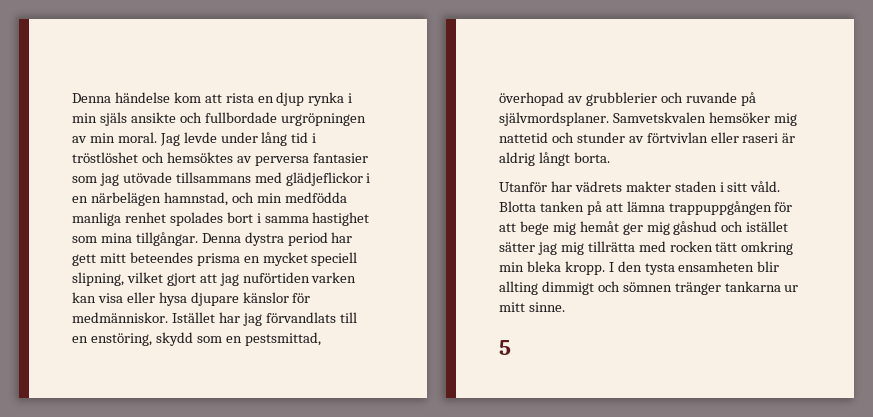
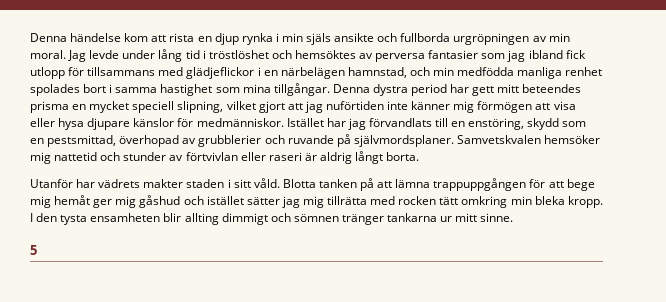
- Denna händelse kom att rista en djup rynka i min själs ansikte och fullbordade urgröpningen av min moral.
+ Denna händelse kom att rista en djup rynka i min själs ansikte och fullborda urgröpningen av min moral.
- Jag levde under lång tid i tröstlöshet och hemsöktes av perversa fantasier som jag utövade tillsammans med glädjeflickor i en närbelägen hamnstad, och min medfödda manliga renhet spolades bort i samma hastighet som mina tillgångar.
+ Jag levde under lång tid i tröstlöshet och hemsöktes av perversa fantasier som jag ibland fick utlopp för tillsammans med glädjeflickor i en närbelägen hamnstad, och min medfödda manliga renhet spolades bort i samma hastighet som mina tillgångar.
- Denna dystra period har gett mitt beteendes prisma en mycket speciell slipning, vilket gjort att jag nuförtiden varken kan visa eller hysa djupare känslor för medmänniskor.
+ Denna dystra period har gett mitt beteendes prisma en mycket speciell slipning, vilket gjort att jag nuförtiden inte känner mig förmögen att visa eller hysa djupare känslor för medmänniskor.

